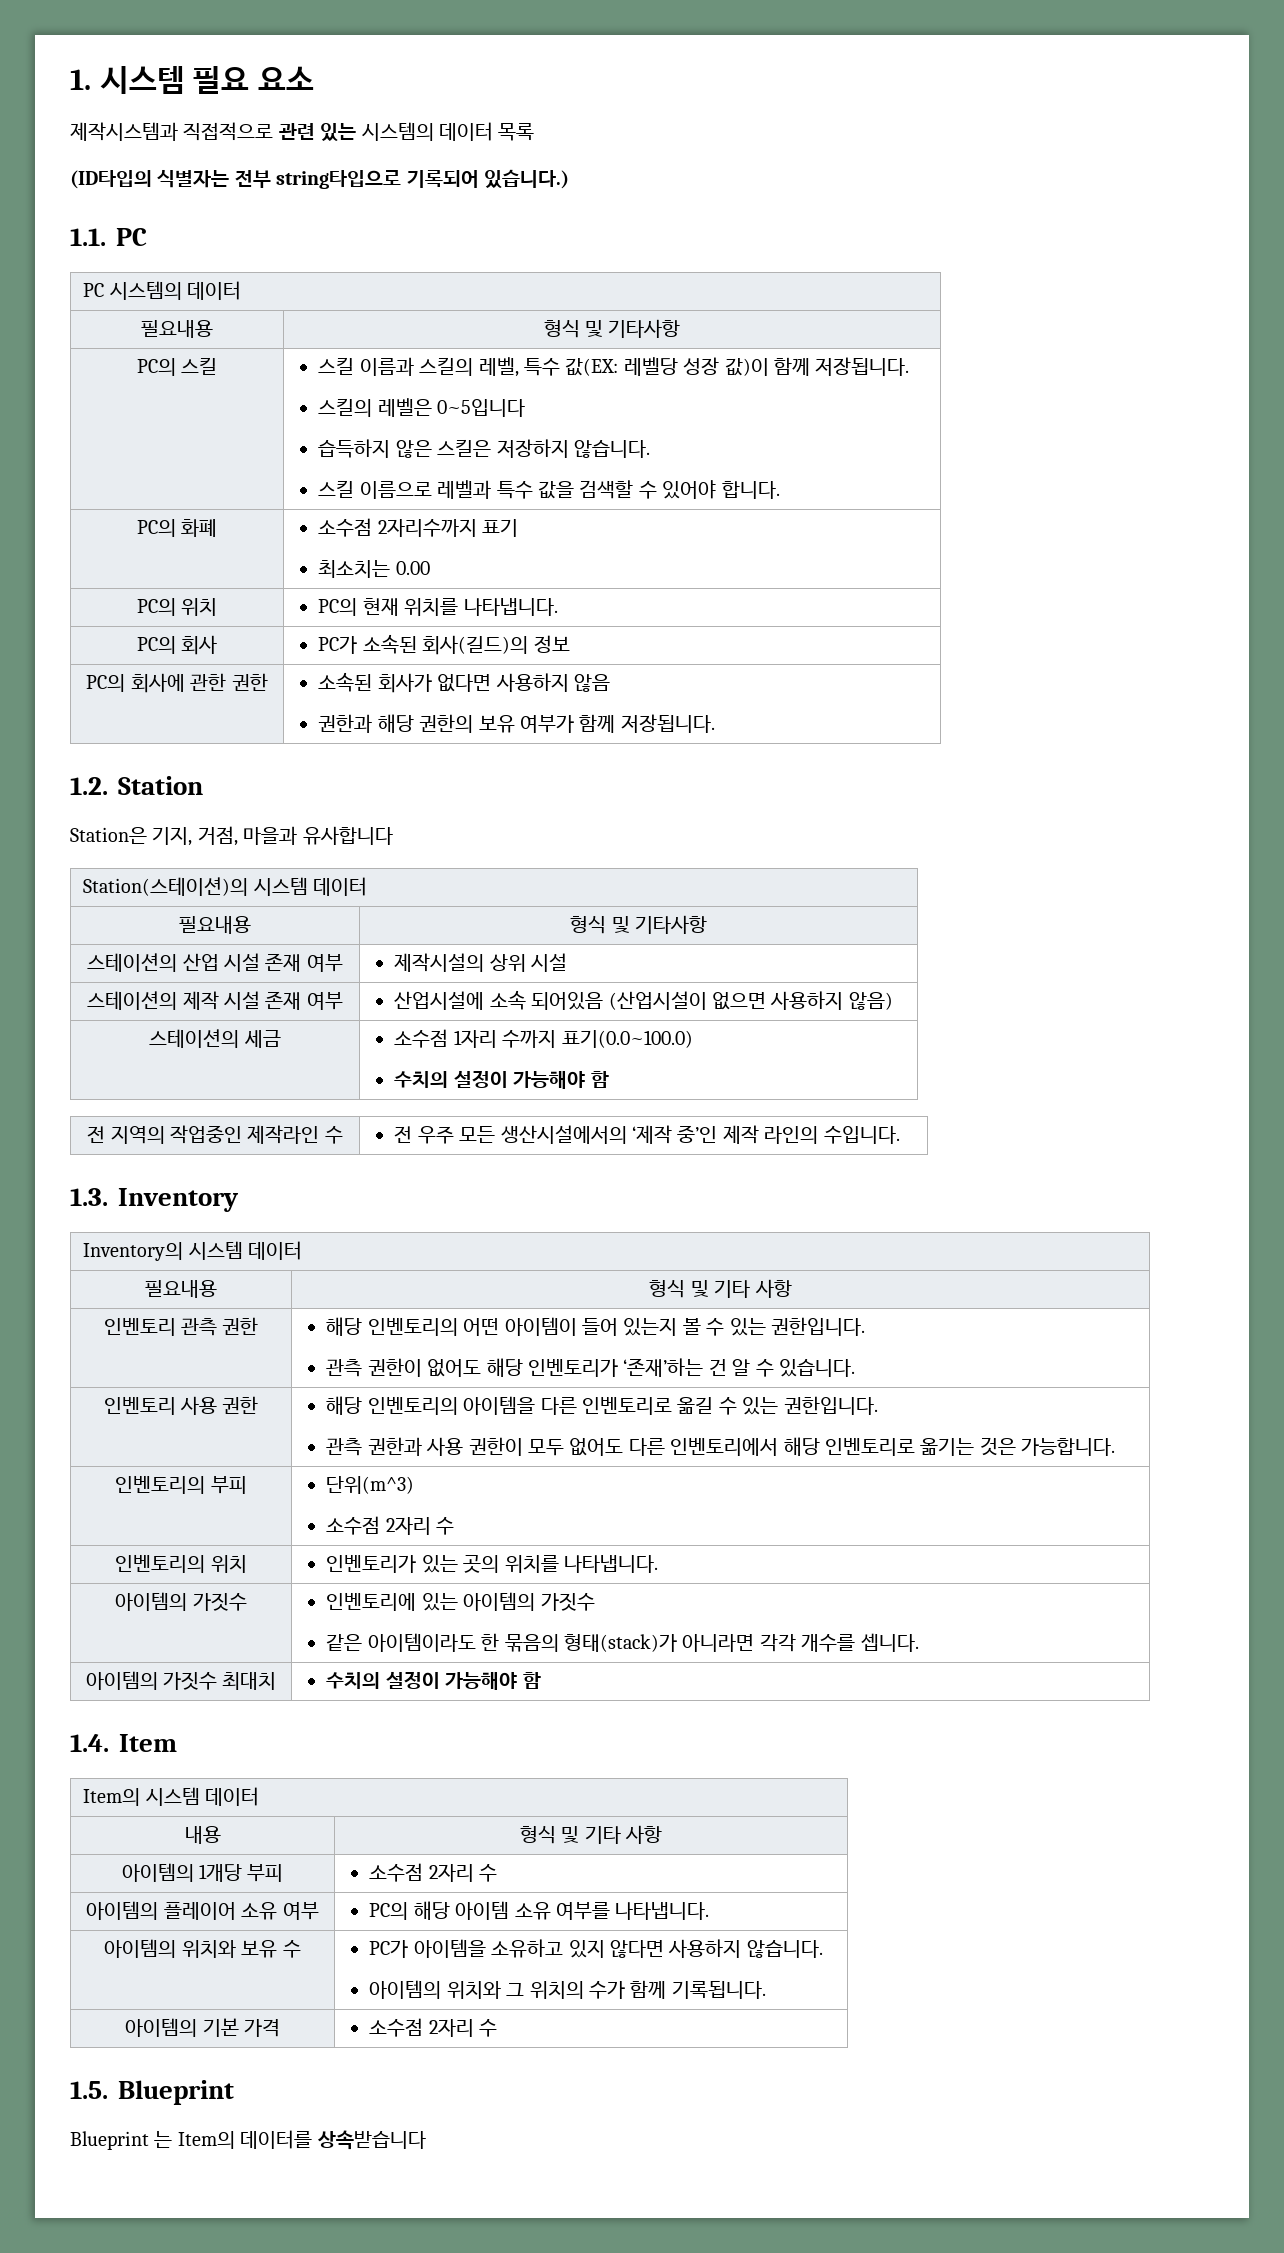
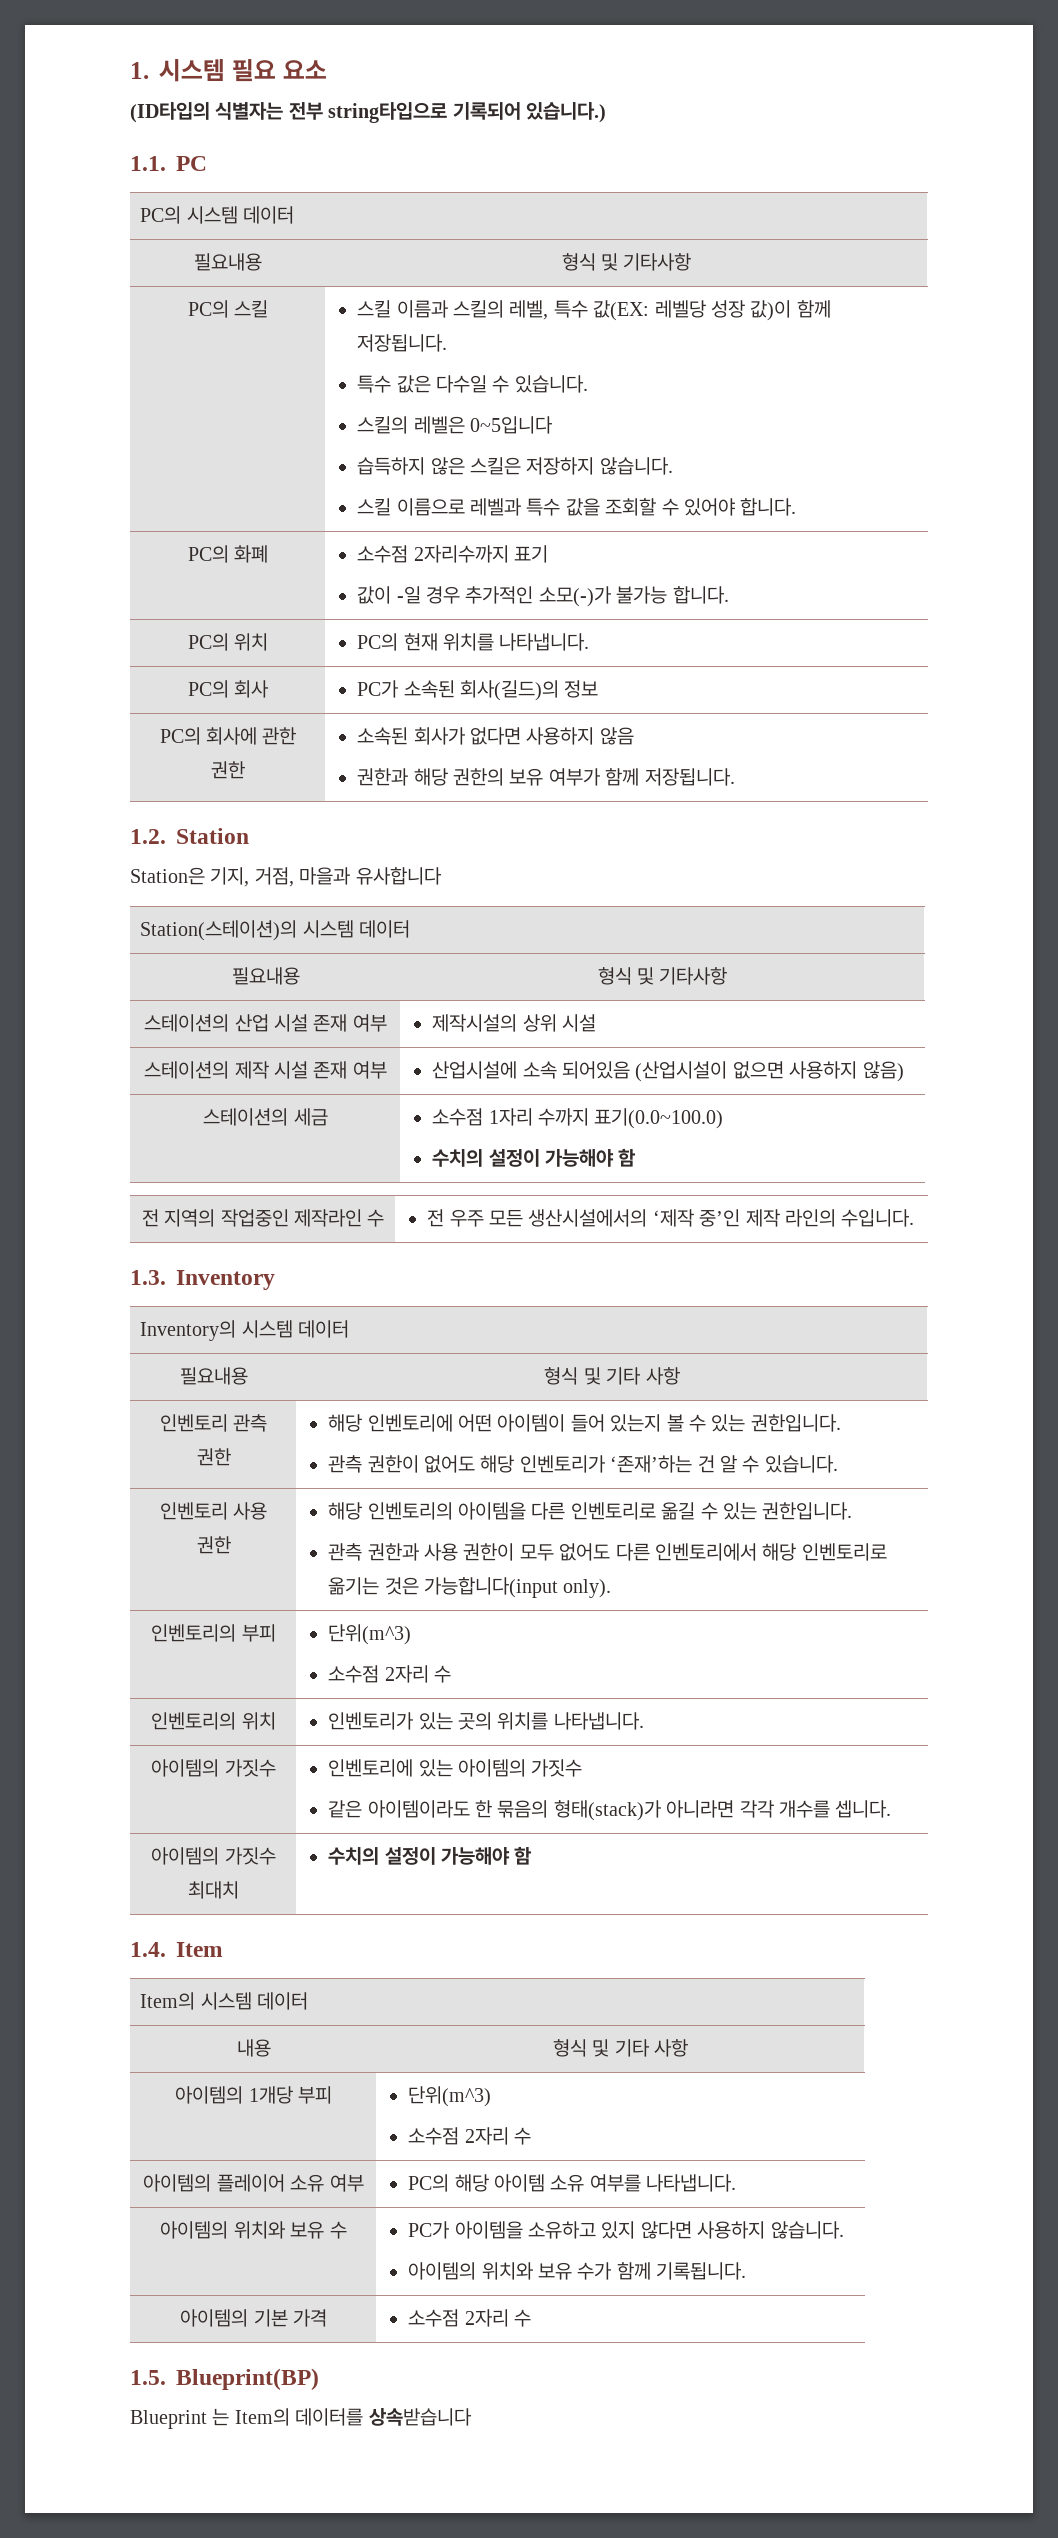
- 제작시스템과 직접적으로 관련 있는 시스템의 데이터 목록
- PC 시스템의 데이터
+ PC의 시스템 데이터
  PC의 스킬 | 스킬 이름과 스킬의 레벨, 특수 값(EX: 레벨당 성장 값)이 함께 저장됩니다.
+ 특수 값은 다수일 수 있습니다.
  스킬의 레벨은 0~5입니다
  습득하지 않은 스킬은 저장하지 않습니다.
- 스킬 이름으로 레벨과 특수 값을 검색할 수 있어야 합니다.
+ 스킬 이름으로 레벨과 특수 값을 조회할 수 있어야 합니다.
  PC의 화폐 | 소수점 2자리수까지 표기
- 최소치는 0.00
+ 값이 -일 경우 추가적인 소모(-)가 불가능 합니다.
- 인벤토리 관측 권한 | 해당 인벤토리의 어떤 아이템이 들어 있는지 볼 수 있는 권한입니다.
+ 인벤토리 관측 권한 | 해당 인벤토리에 어떤 아이템이 들어 있는지 볼 수 있는 권한입니다.
  인벤토리 사용 권한 | 해당 인벤토리의 아이템을 다른 인벤토리로 옮길 수 있는 권한입니다.
- 관측 권한과 사용 권한이 모두 없어도 다른 인벤토리에서 해당 인벤토리로 옮기는 것은 가능합니다.
+ 관측 권한과 사용 권한이 모두 없어도 다른 인벤토리에서 해당 인벤토리로 옮기는 것은 가능합니다(input only).
- 아이템의 1개당 부피 | 소수점 2자리 수
+ 아이템의 1개당 부피 | 단위(m^3)
+ 소수점 2자리 수
  아이템의 위치와 보유 수 | PC가 아이템을 소유하고 있지 않다면 사용하지 않습니다.
- 아이템의 위치와 그 위치의 수가 함께 기록됩니다.
+ 아이템의 위치와 보유 수가 함께 기록됩니다.
- 1.5. Blueprint
+ 1.5. Blueprint(BP)

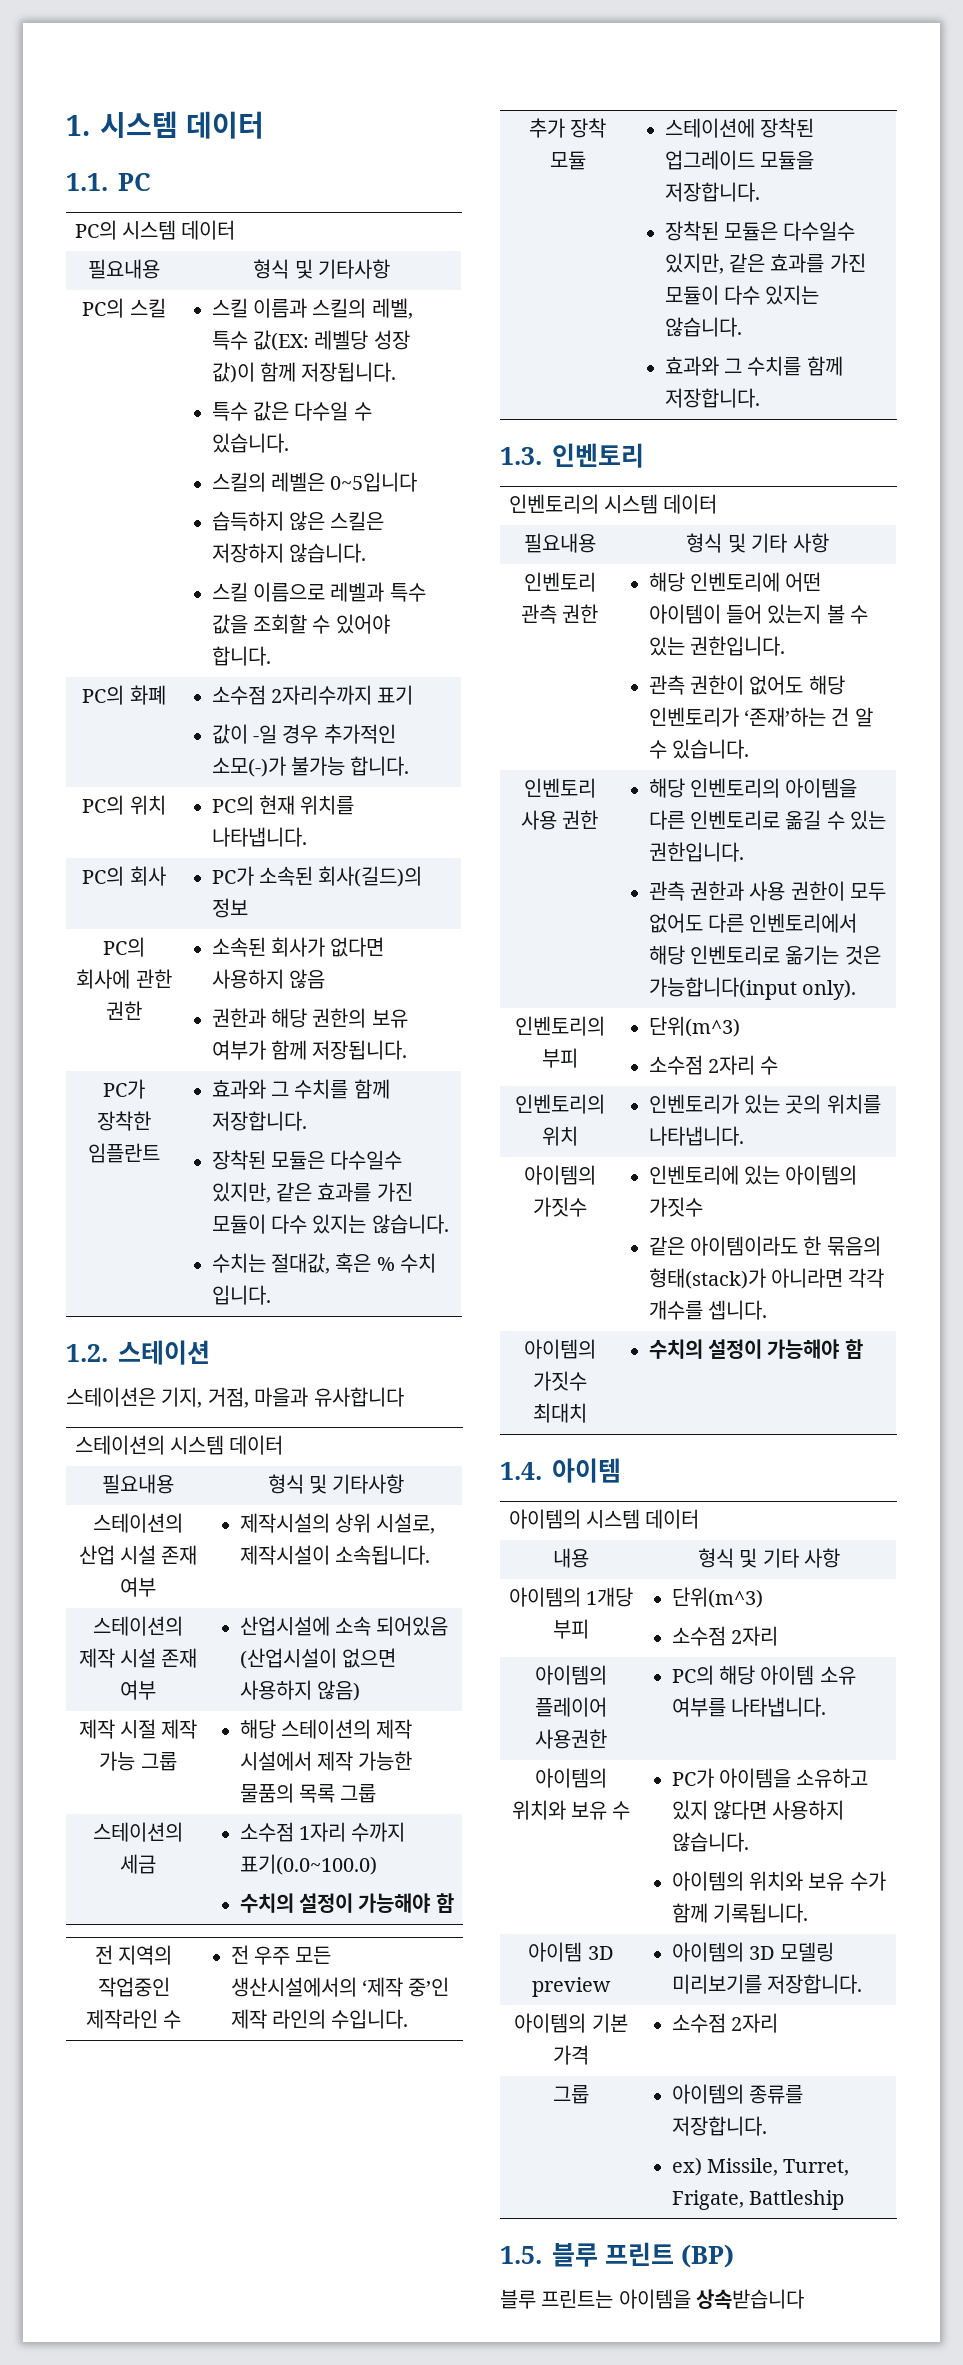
- 1. 시스템 필요 요소
- (ID타입의 식별자는 전부 string타입으로 기록되어 있습니다.)
+ 1. 시스템 데이터
+ PC가 장착한 임플란트 | 효과와 그 수치를 함께 저장합니다.
+ 장착된 모듈은 다수일수 있지만, 같은 효과를 가진 모듈이 다수 있지는 않습니다.
+ 수치는 절대값, 혹은 % 수치 입니다.
- 1.2. Station
- Station은 기지, 거점, 마을과 유사합니다
+ 1.2. 스테이션
+ 스테이션은 기지, 거점, 마을과 유사합니다
- Station(스테이션)의 시스템 데이터
+ 스테이션의 시스템 데이터
- 스테이션의 산업 시설 존재 여부 | 제작시설의 상위 시설
+ 스테이션의 산업 시설 존재 여부 | 제작시설의 상위 시설로, 제작시설이 소속됩니다.
+ 제작 시절 제작 가능 그룹 | 해당 스테이션의 제작 시설에서 제작 가능한 물품의 목록 그룹
+ 추가 장착 모듈 | 스테이션에 장착된 업그레이드 모듈을 저장합니다.
+ 장착된 모듈은 다수일수 있지만, 같은 효과를 가진 모듈이 다수 있지는 않습니다.
+ 효과와 그 수치를 함께 저장합니다.
- 1.3. Inventory
- Inventory의 시스템 데이터
+ 1.3. 인벤토리
+ 인벤토리의 시스템 데이터
- 1.4. Item
- Item의 시스템 데이터
+ 1.4. 아이템
+ 아이템의 시스템 데이터
  아이템의 1개당 부피 | 단위(m^3)
- 소수점 2자리 수
+ 소수점 2자리
- 아이템의 플레이어 소유 여부 | PC의 해당 아이템 소유 여부를 나타냅니다.
+ 아이템의 플레이어 사용권한 | PC의 해당 아이템 소유 여부를 나타냅니다.
+ 아이템 3D preview | 아이템의 3D 모델링 미리보기를 저장합니다.
- 아이템의 기본 가격 | 소수점 2자리 수
- 1.5. Blueprint(BP)
- Blueprint 는 Item의 데이터를 상속받습니다
+ 아이템의 기본 가격 | 소수점 2자리
+ 그룹 | 아이템의 종류를 저장합니다.
+ ex) Missile, Turret, Frigate, Battleship
+ 1.5. 블루 프린트 (BP)
+ 블루 프린트는 아이템을 상속받습니다

